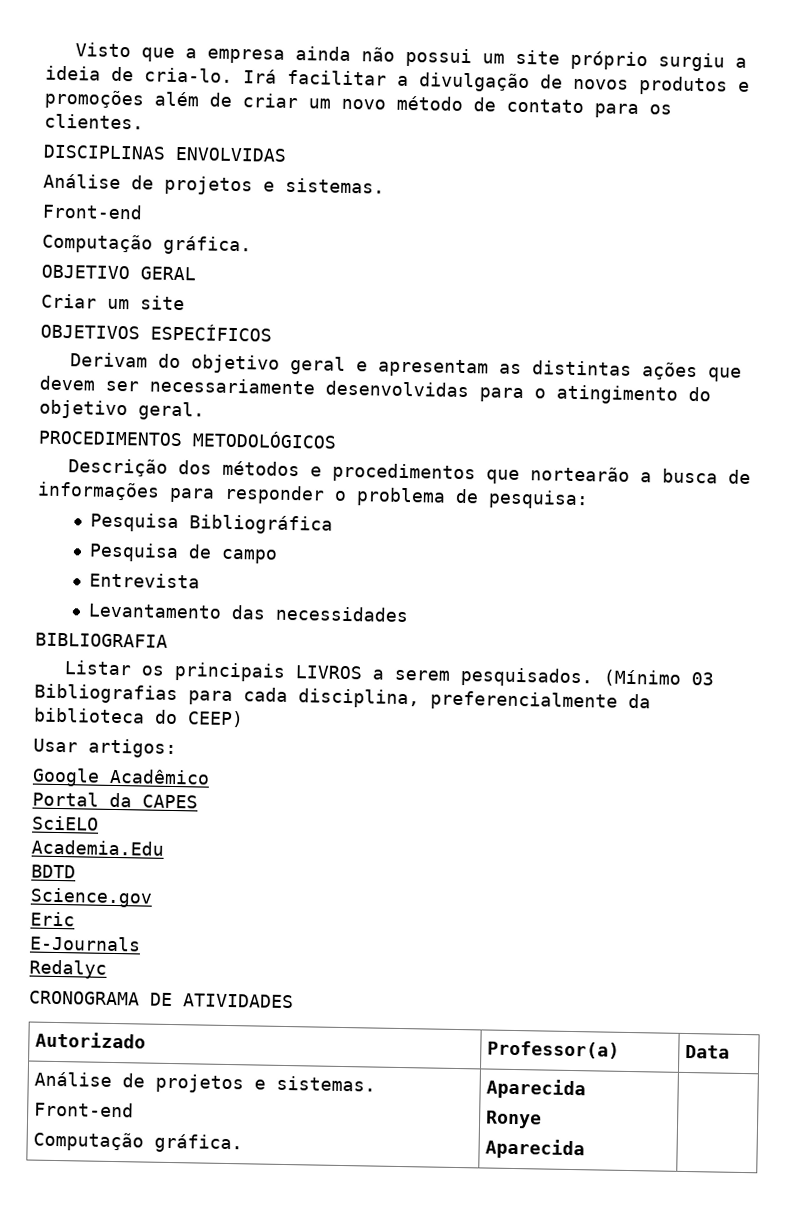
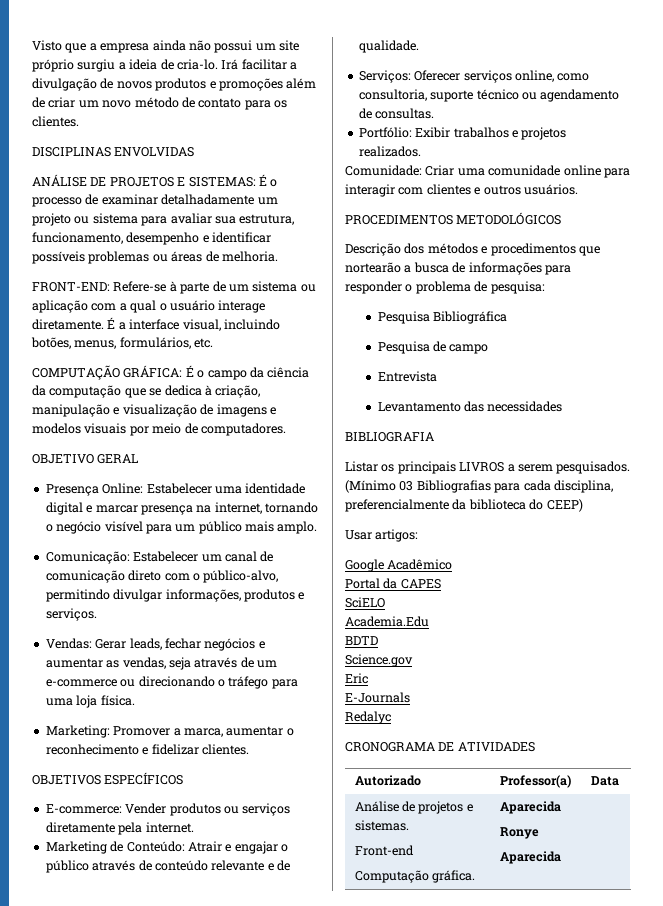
  DISCIPLINAS ENVOLVIDAS
- Análise de projetos e sistemas.
- Front-end
- Computação gráfica.
+ ANÁLISE DE PROJETOS E SISTEMAS: É o processo de examinar detalhadamente um projeto ou sistema para avaliar sua estrutura, funcionamento, desempenho e identificar possíveis problemas ou áreas de melhoria.
+ FRONT-END: Refere-se à parte de um sistema ou aplicação com a qual o usuário interage diretamente. É a interface visual, incluindo botões, menus, formulários, etc.
+ COMPUTAÇÃO GRÁFICA: É o campo da ciência da computação que se dedica à criação, manipulação e visualização de imagens e modelos visuais por meio de computadores.
  OBJETIVO GERAL
- Criar um site
+ Presença Online: Estabelecer uma identidade digital e marcar presença na internet, tornando o negócio visível para um público mais amplo.
+ Comunicação: Estabelecer um canal de comunicação direto com o público-alvo, permitindo divulgar informações, produtos e serviços.
+ Vendas: Gerar leads, fechar negócios e aumentar as vendas, seja através de um e-commerce ou direcionando o tráfego para uma loja física.
+ Marketing: Promover a marca, aumentar o reconhecimento e fidelizar clientes.
  OBJETIVOS ESPECÍFICOS
- Derivam do objetivo geral e apresentam as distintas ações que devem ser necessariamente desenvolvidas para o atingimento do objetivo geral.
+ E-commerce: Vender produtos ou serviços diretamente pela internet.
+ Marketing de Conteúdo: Atrair e engajar o público através de conteúdo relevante e de qualidade.
+ Serviços: Oferecer serviços online, como consultoria, suporte técnico ou agendamento de consultas.
+ Portfólio: Exibir trabalhos e projetos realizados.
+ Comunidade: Criar uma comunidade online para interagir com clientes e outros usuários.

